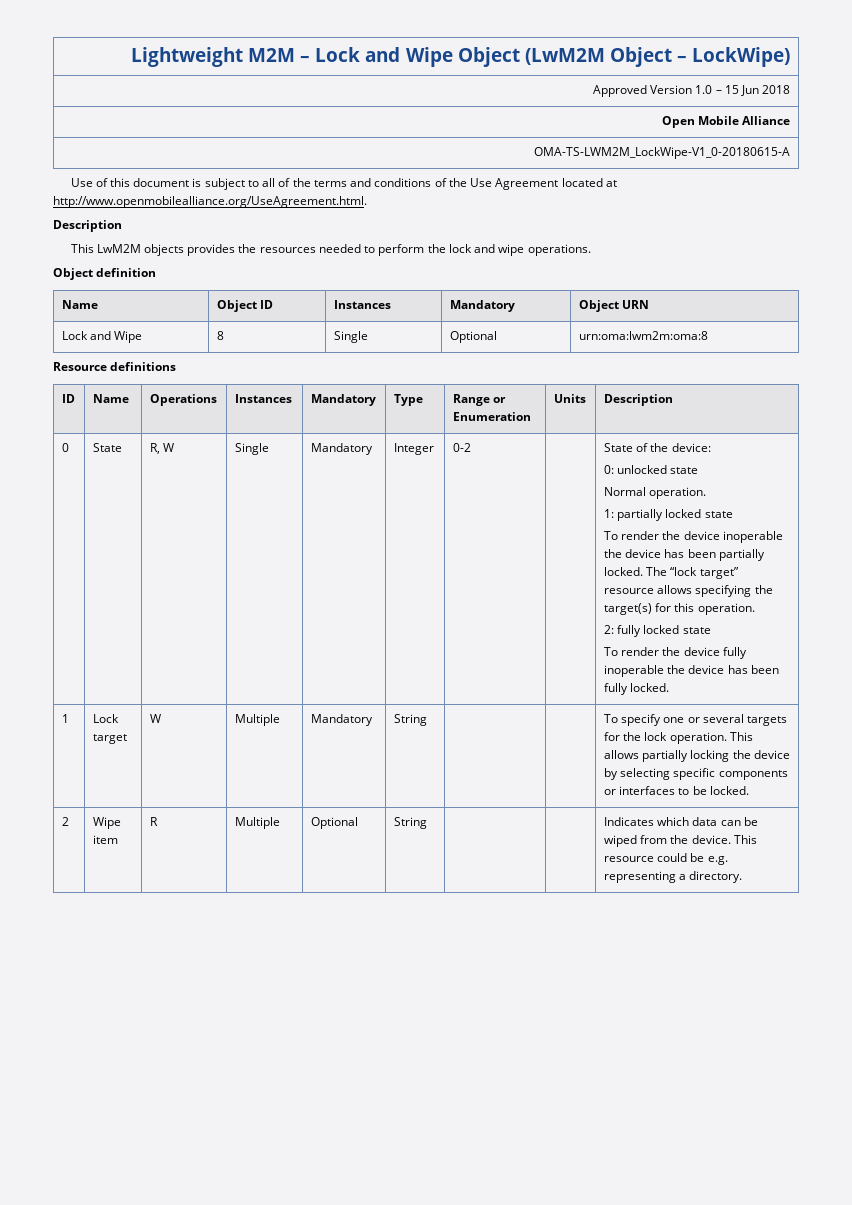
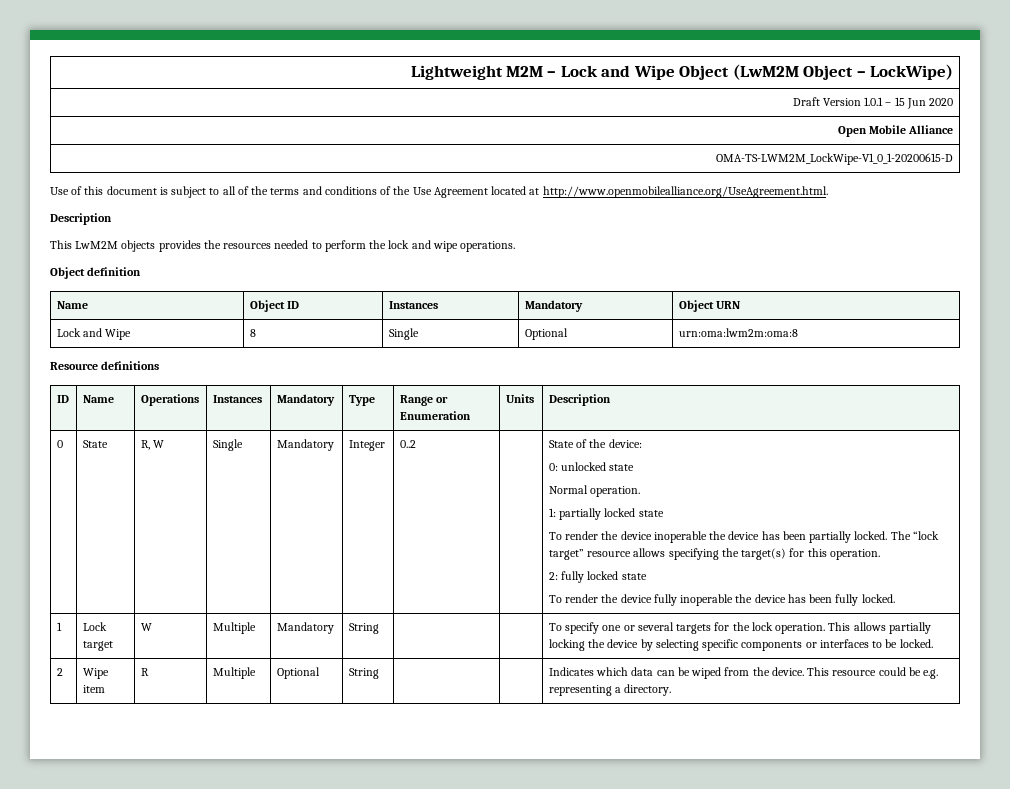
- Approved Version 1.0 – 15 Jun 2018
+ Draft Version 1.0.1 – 15 Jun 2020
- OMA-TS-LWM2M_LockWipe-V1_0-20180615-A
+ OMA-TS-LWM2M_LockWipe-V1_0_1-20200615-D
- 0-2
+ 0..2

